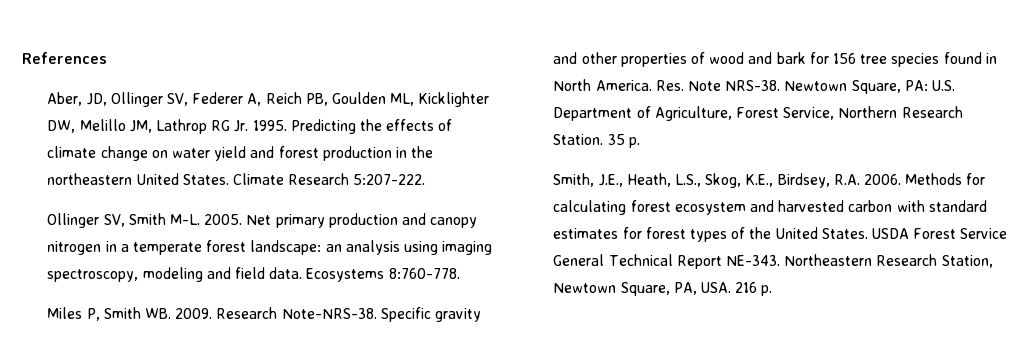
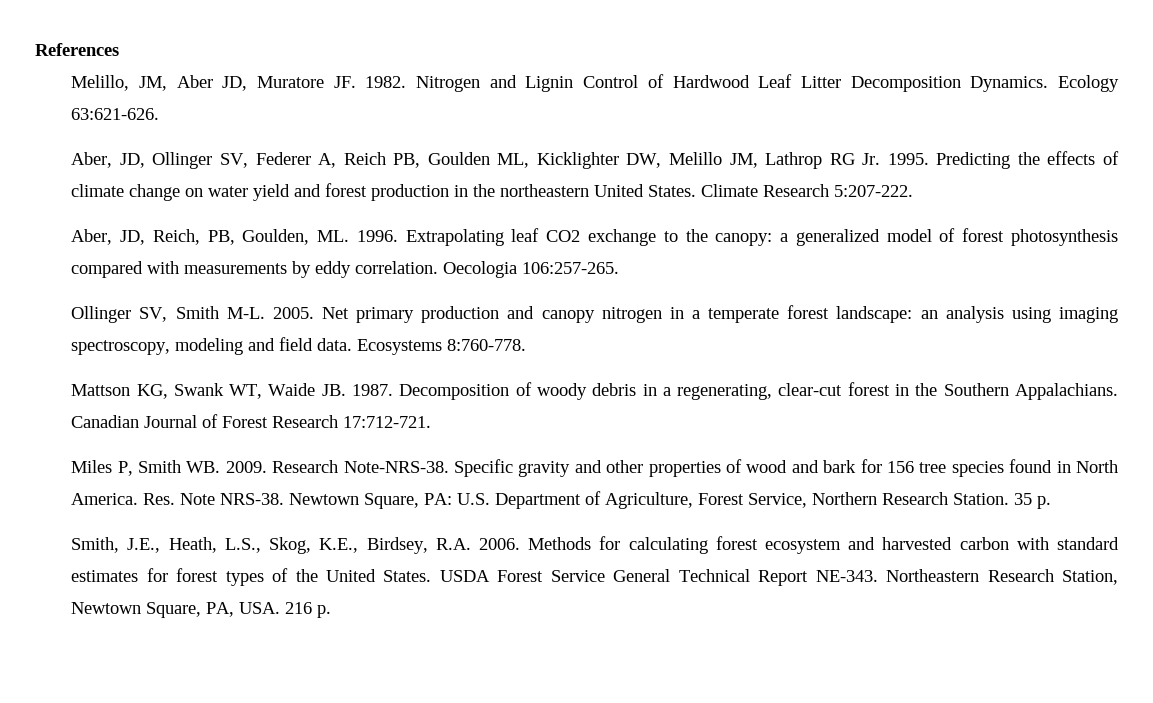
+ Melillo, JM, Aber JD, Muratore JF. 1982. Nitrogen and Lignin Control of Hardwood Leaf Litter Decomposition Dynamics. Ecology 63:621-626.
+ Aber, JD, Reich, PB, Goulden, ML. 1996. Extrapolating leaf CO2 exchange to the canopy: a generalized model of forest photosynthesis compared with measurements by eddy correlation. Oecologia 106:257-265.
+ Mattson KG, Swank WT, Waide JB. 1987. Decomposition of woody debris in a regenerating, clear-cut forest in the Southern Appalachians. Canadian Journal of Forest Research 17:712-721.

